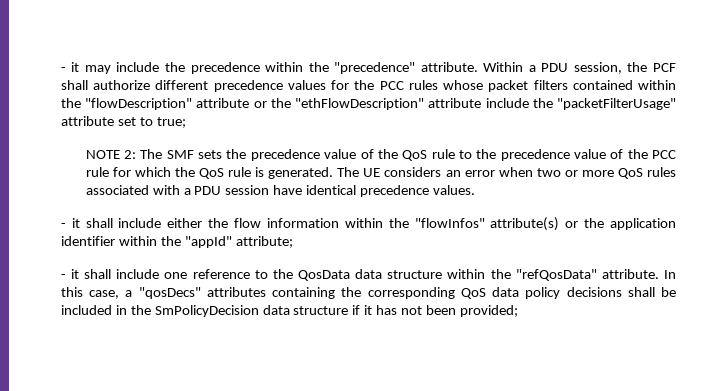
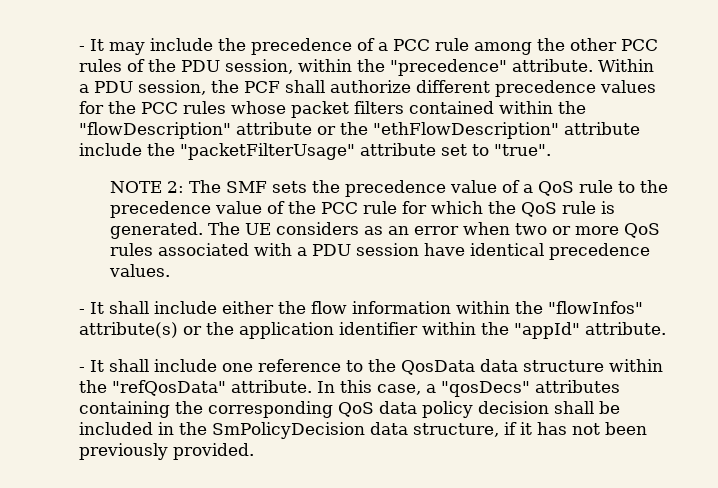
- - it may include the precedence within the "precedence" attribute.
+ - It may include the precedence of a PCC rule among the other PCC rules of the PDU session, within the "precedence" attribute.
- Within a PDU session, the PCF shall authorize different precedence values for the PCC rules whose packet filters contained within the "flowDescription" attribute or the "ethFlowDescription" attribute include the "packetFilterUsage" attribute set to true;
+ Within a PDU session, the PCF shall authorize different precedence values for the PCC rules whose packet filters contained within the "flowDescription" attribute or the "ethFlowDescription" attribute include the "packetFilterUsage" attribute set to "true".
- NOTE 2: The SMF sets the precedence value of the QoS rule to the precedence value of the PCC rule for which the QoS rule is generated.
+ NOTE 2: The SMF sets the precedence value of a QoS rule to the precedence value of the PCC rule for which the QoS rule is generated.
- The UE considers an error when two or more QoS rules associated with a PDU session have identical precedence values.
+ The UE considers as an error when two or more QoS rules associated with a PDU session have identical precedence values.
- - it shall include either the flow information within the "flowInfos" attribute(s) or the application identifier within the "appId" attribute;
- - it shall include one reference to the QosData data structure within the "refQosData" attribute.
+ - It shall include either the flow information within the "flowInfos" attribute(s) or the application identifier within the "appId" attribute.
+ - It shall include one reference to the QosData data structure within the "refQosData" attribute.
- In this case, a "qosDecs" attributes containing the corresponding QoS data policy decisions shall be included in the SmPolicyDecision data structure if it has not been provided;
+ In this case, a "qosDecs" attributes containing the corresponding QoS data policy decision shall be included in the SmPolicyDecision data structure, if it has not been previously provided.

